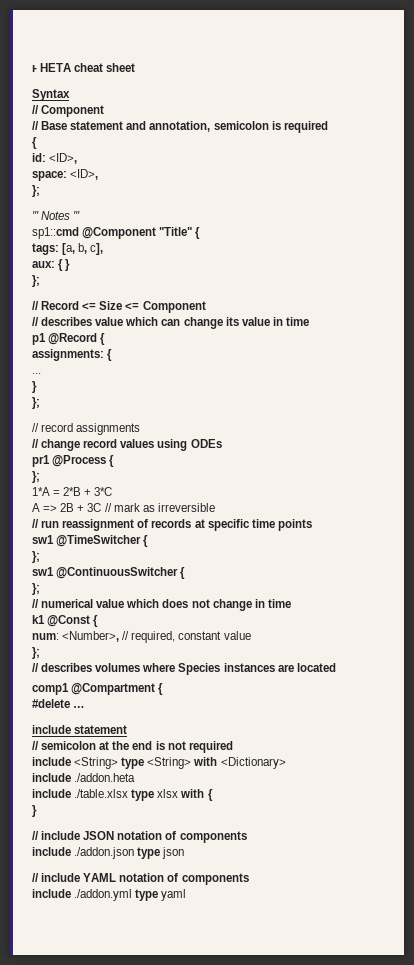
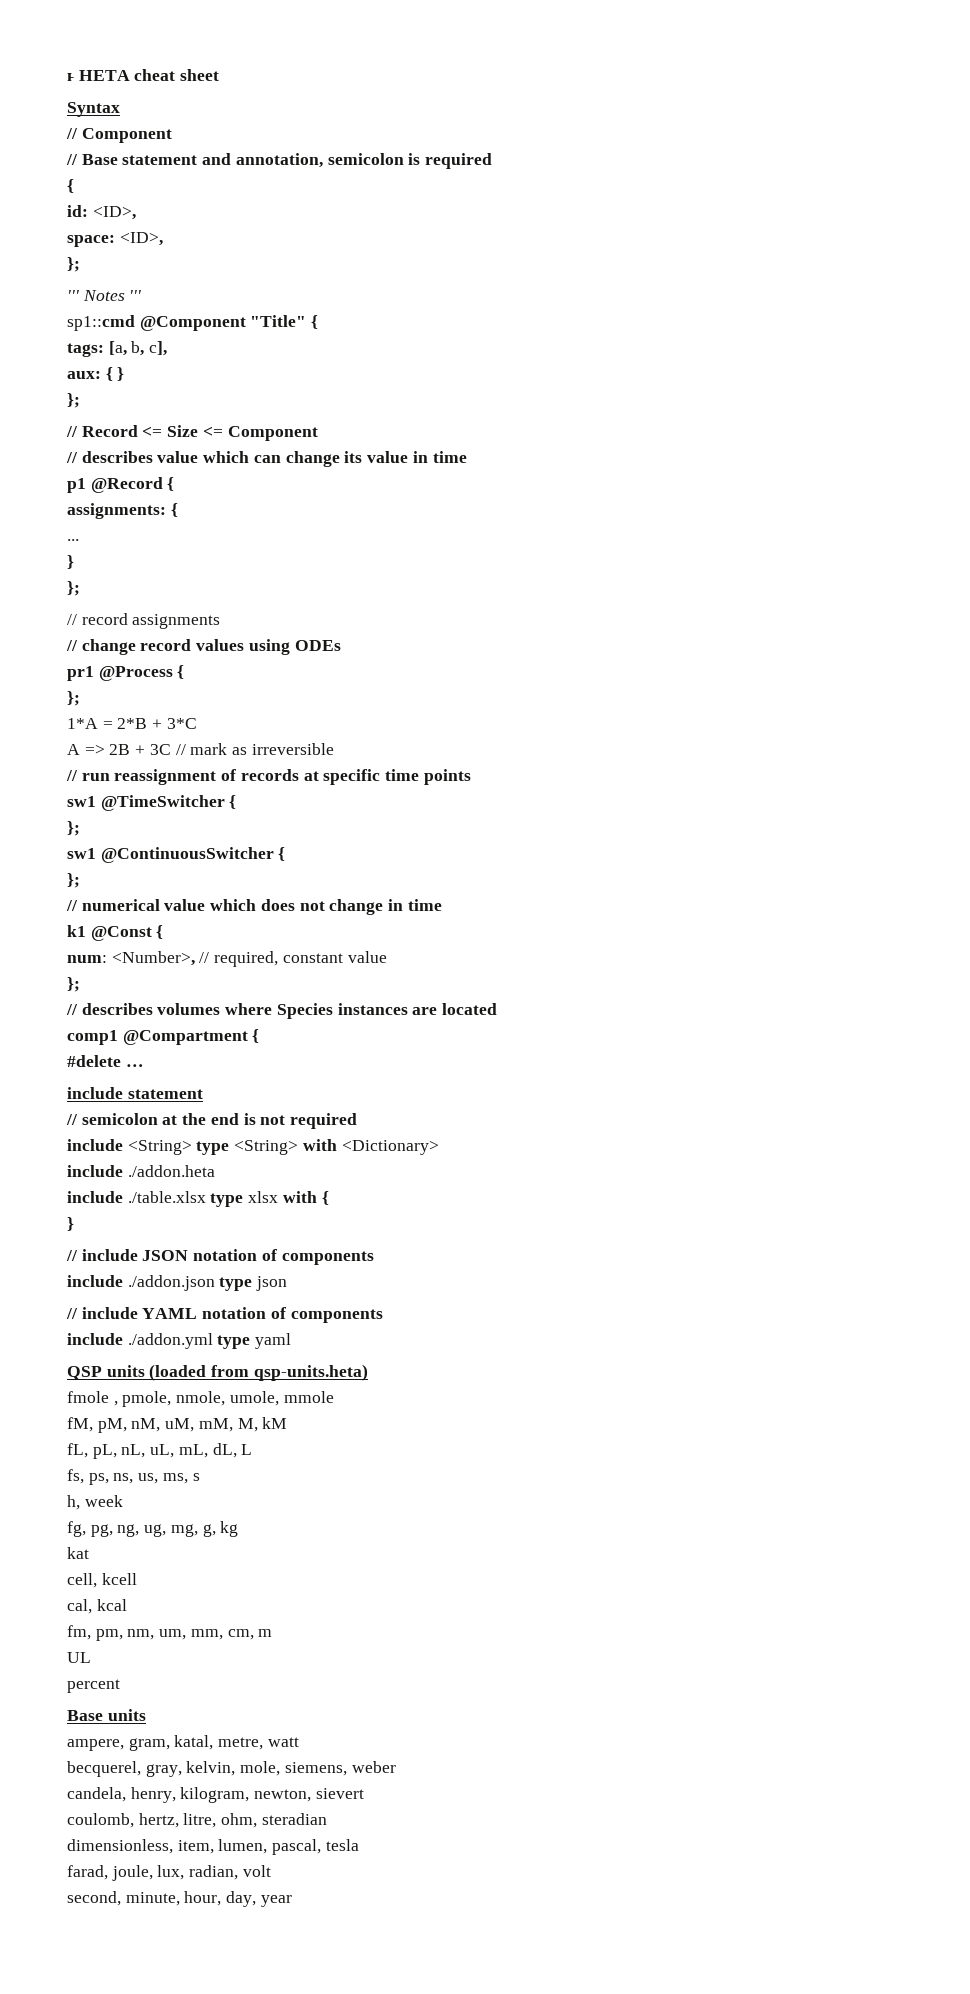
+ QSP units (loaded from qsp-units.heta)
+ fmole , pmole, nmole, umole, mmole
+ fM, pM, nM, uM, mM, M, kM
+ fL, pL, nL, uL, mL, dL, L
+ fs, ps, ns, us, ms, s
+ h, week
+ fg, pg, ng, ug, mg, g, kg
+ kat
+ cell, kcell
+ cal, kcal
+ fm, pm, nm, um, mm, cm, m
+ UL
+ percent
+ Base units
+ ampere, gram, katal, metre, watt
+ becquerel, gray, kelvin, mole, siemens, weber
+ candela, henry, kilogram, newton, sievert
+ coulomb, hertz, litre, ohm, steradian
+ dimensionless, item, lumen, pascal, tesla
+ farad, joule, lux, radian, volt
+ second, minute, hour, day, year

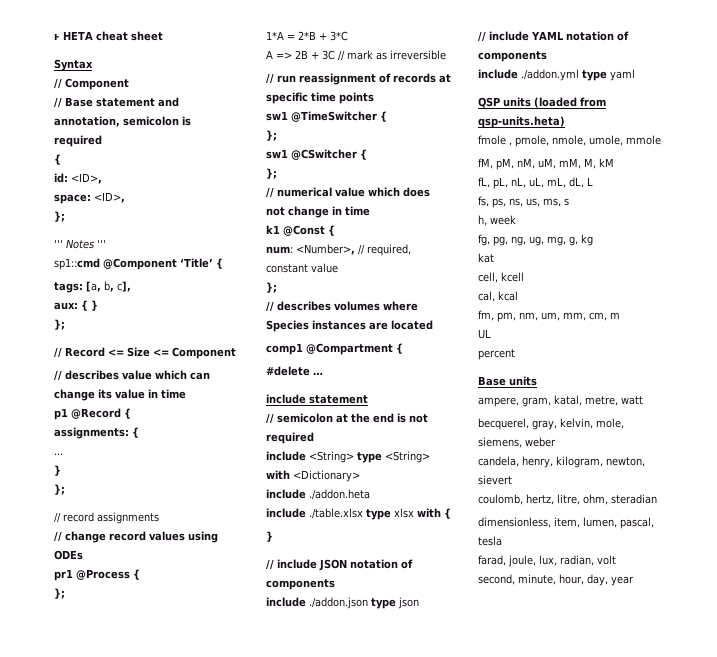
- sp1::cmd @Component "Title" {
+ sp1::cmd @Component ‘Title’ {
- sw1 @ContinuousSwitcher {
+ sw1 @CSwitcher {

